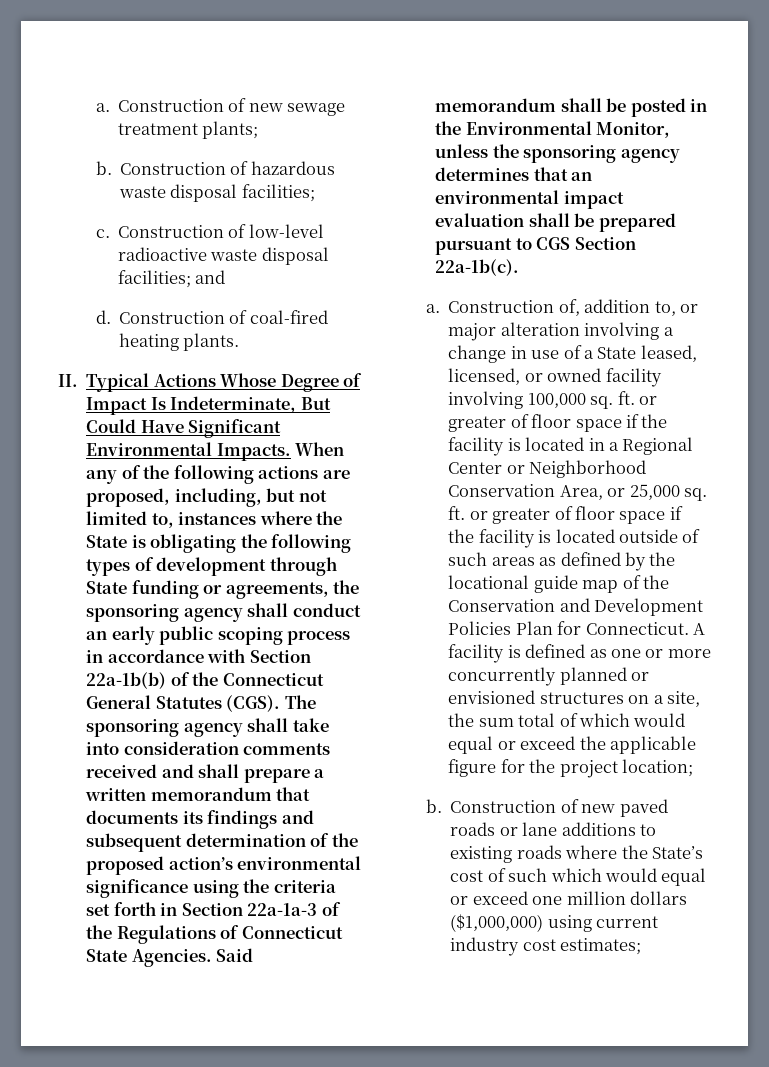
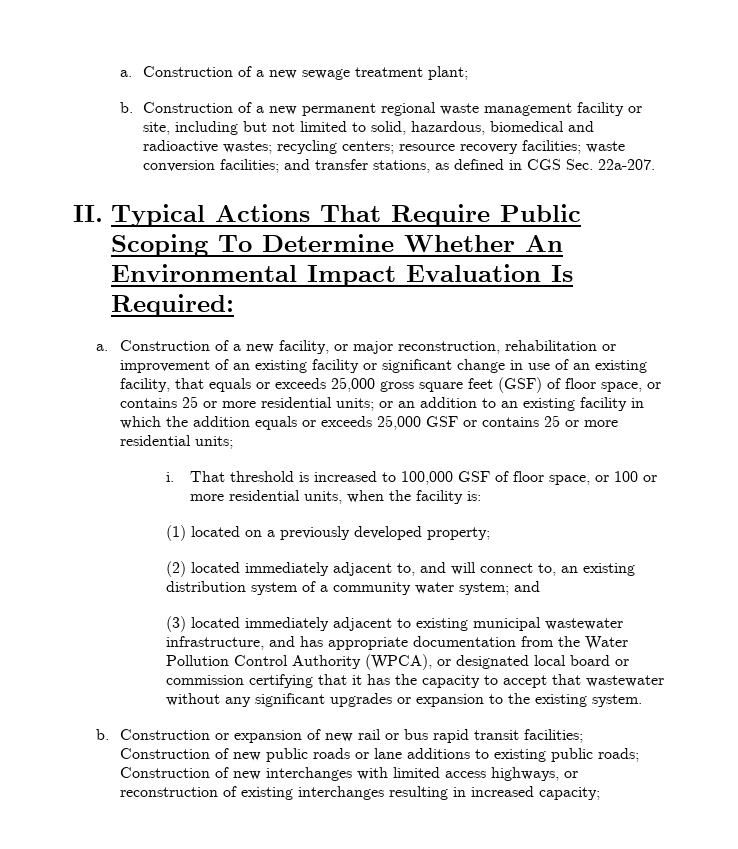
- a. Construction of new sewage treatment plants;
- b. Construction of hazardous waste disposal facilities;
- c. Construction of low-level radioactive waste disposal facilities; and
- d. Construction of coal-fired heating plants.
- II. Typical Actions Whose Degree of Impact Is Indeterminate, But Could Have Significant Environmental Impacts. When any of the following actions are proposed, including, but not limited to, instances where the State is obligating the following types of development through State funding or agreements, the sponsoring agency shall conduct an early public scoping process in accordance with Section 22a-1b(b) of the Connecticut General Statutes (CGS). The sponsoring agency shall take into consideration comments received and shall prepare a written memorandum that documents its findings and subsequent determination of the proposed action’s environmental significance using the criteria set forth in Section 22a-1a-3 of the Regulations of Connecticut State Agencies. Said memorandum shall be posted in the Environmental Monitor, unless the sponsoring agency determines that an environmental impact evaluation shall be prepared pursuant to CGS Section 22a-1b(c).
- a. Construction of, addition to, or major alteration involving a change in use of a State leased, licensed, or owned facility involving 100,000 sq. ft. or greater of floor space if the facility is located in a Regional Center or Neighborhood Conservation Area, or 25,000 sq. ft. or greater of floor space if the facility is located outside of such areas as defined by the locational guide map of the Conservation and Development Policies Plan for Connecticut. A facility is defined as one or more concurrently planned or envisioned structures on a site, the sum total of which would equal or exceed the applicable figure for the project location;
- b. Construction of new paved roads or lane additions to existing roads where the State’s cost of such which would equal or exceed one million dollars ($1,000,000) using current industry cost estimates;
+ a. Construction of a new sewage treatment plant;
+ b. Construction of a new permanent regional waste management facility or site, including but not limited to solid, hazardous, biomedical and radioactive wastes; recycling centers; resource recovery facilities; waste conversion facilities; and transfer stations, as defined in CGS Sec. 22a-207.
+ II. Typical Actions That Require Public Scoping To Determine Whether An Environmental Impact Evaluation Is Required:
+ a. Construction of a new facility, or major reconstruction, rehabilitation or improvement of an existing facility or significant change in use of an existing facility, that equals or exceeds 25,000 gross square feet (GSF) of floor space, or contains 25 or more residential units; or an addition to an existing facility in which the addition equals or exceeds 25,000 GSF or contains 25 or more residential units;
+ i. That threshold is increased to 100,000 GSF of floor space, or 100 or more residential units, when the facility is:
+ (1) located on a previously developed property;
+ (2) located immediately adjacent to, and will connect to, an existing distribution system of a community water system; and
+ (3) located immediately adjacent to existing municipal wastewater infrastructure, and has appropriate documentation from the Water Pollution Control Authority (WPCA), or designated local board or commission certifying that it has the capacity to accept that wastewater without any significant upgrades or expansion to the existing system.
+ b. Construction or expansion of new rail or bus rapid transit facilities; Construction of new public roads or lane additions to existing public roads; Construction of new interchanges with limited access highways, or reconstruction of existing interchanges resulting in increased capacity;

